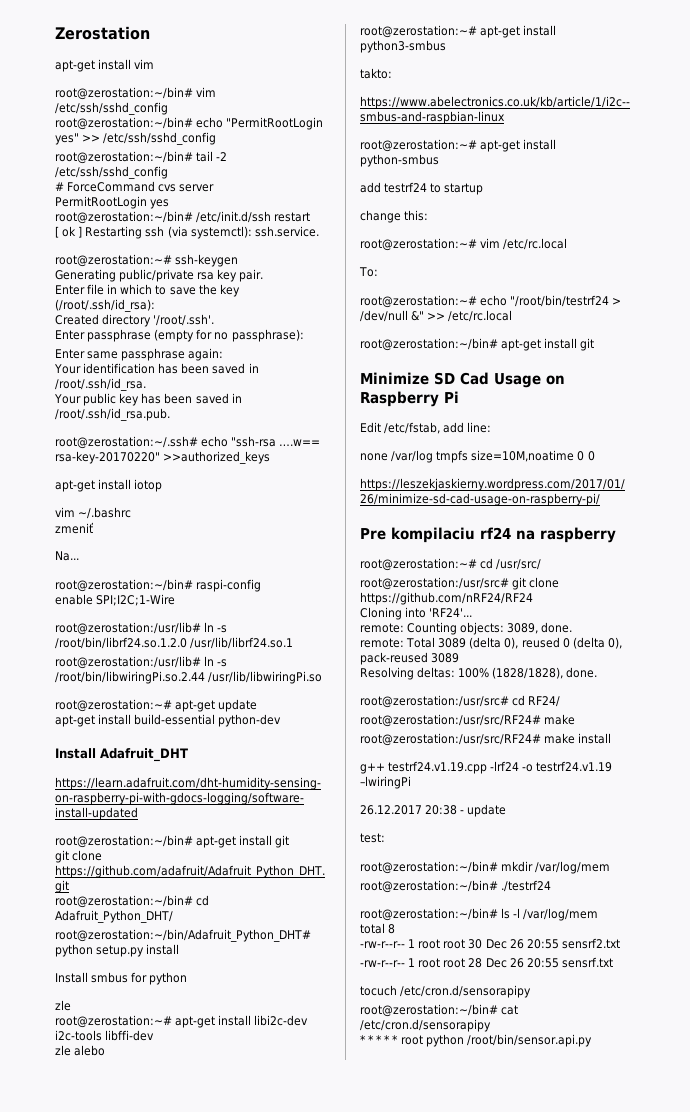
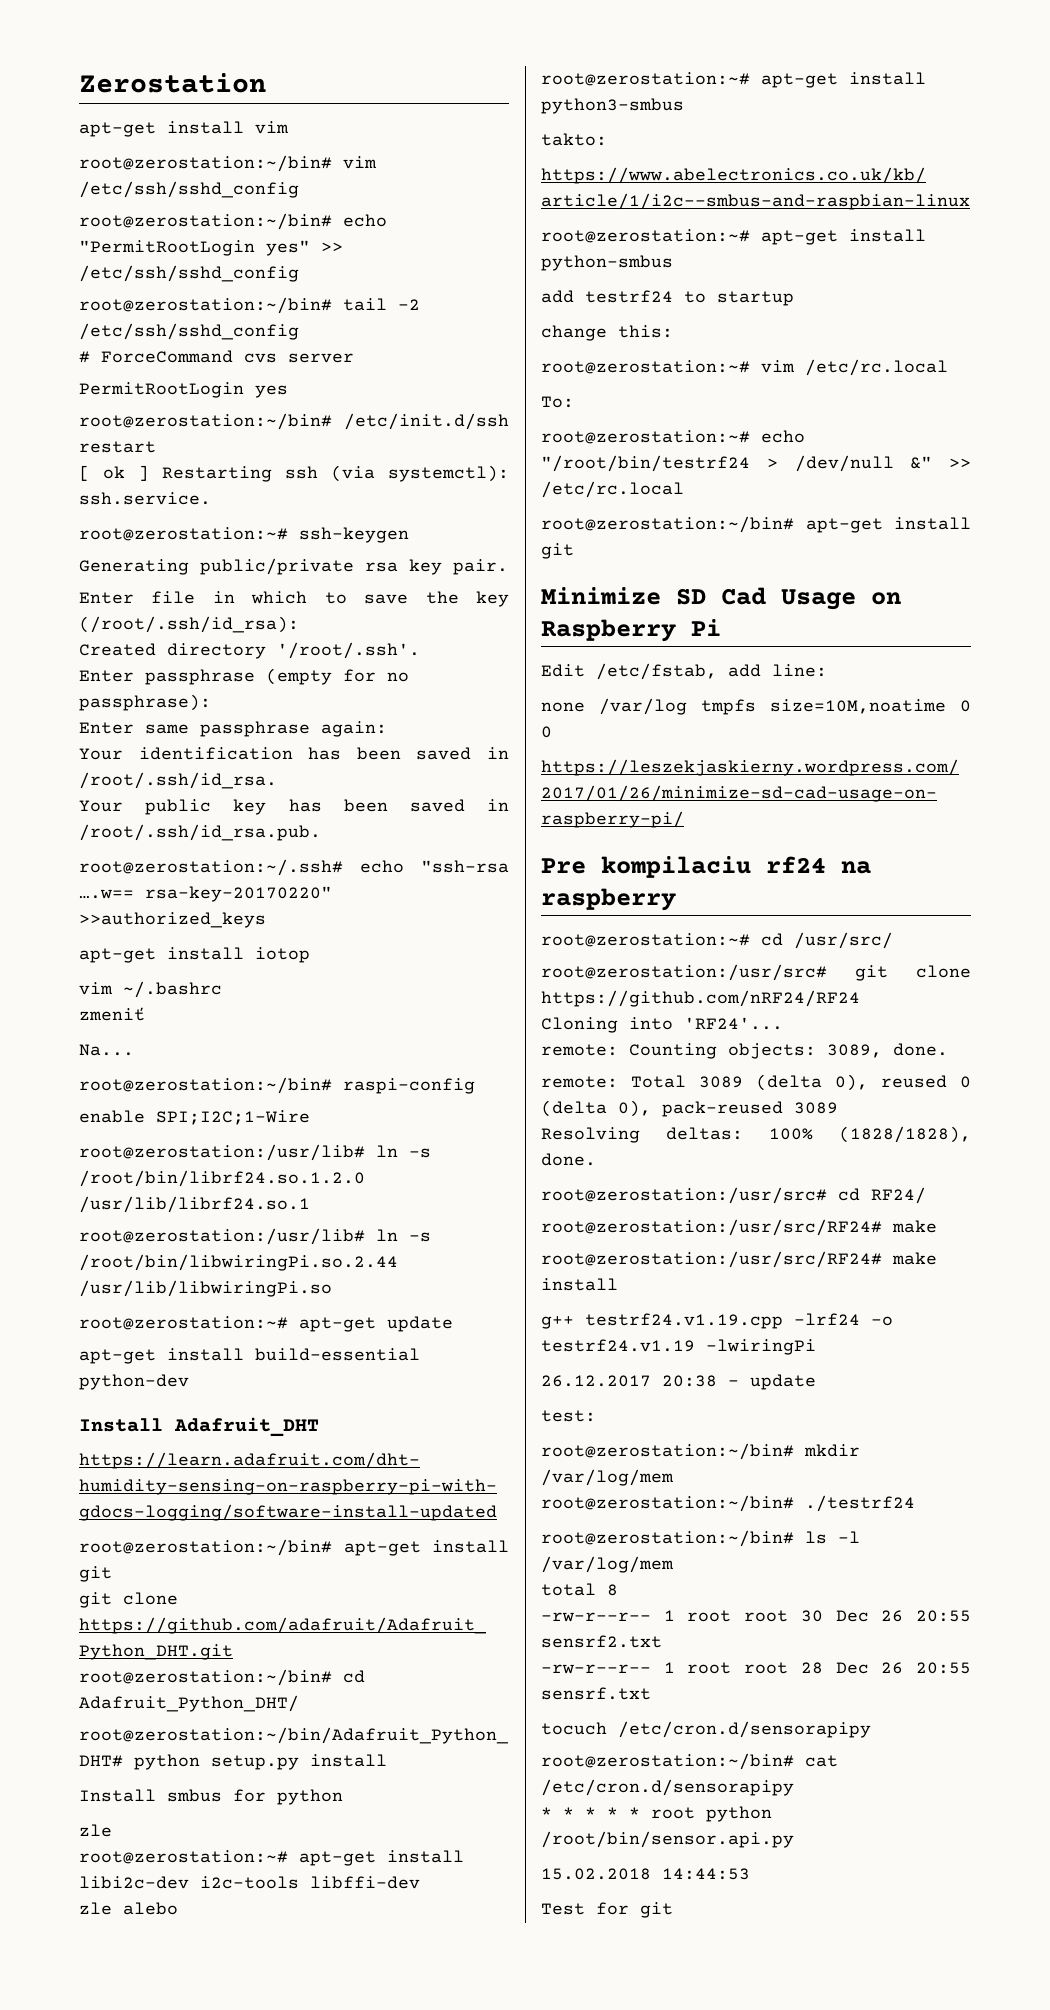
+ 15.02.2018 14:44:53
+ Test for git

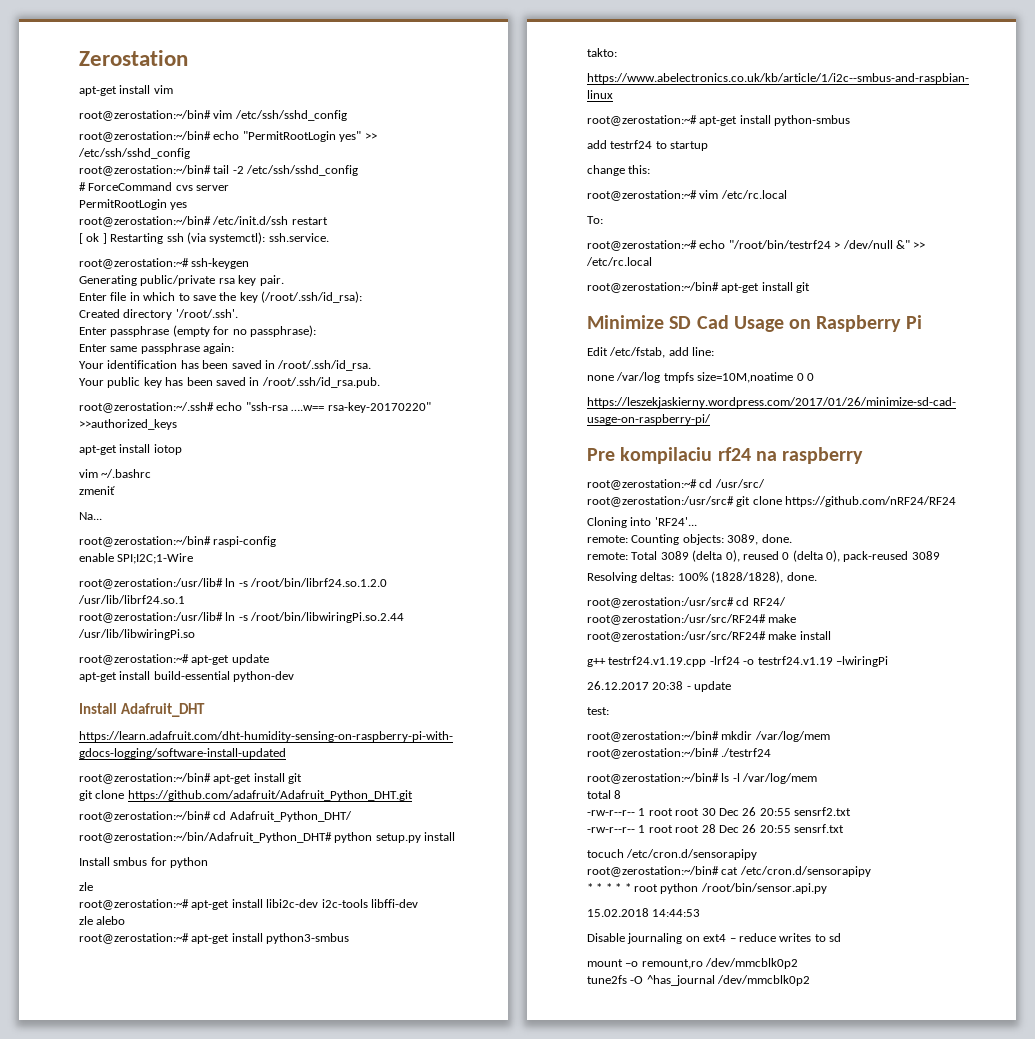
- Test for git
+ Disable journaling on ext4 – reduce writes to sd
+ mount –o remount,ro /dev/mmcblk0p2
+ tune2fs -O ^has_journal /dev/mmcblk0p2

